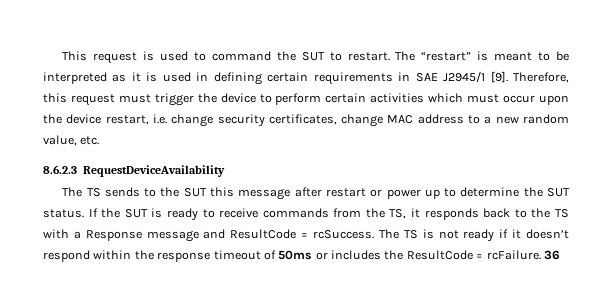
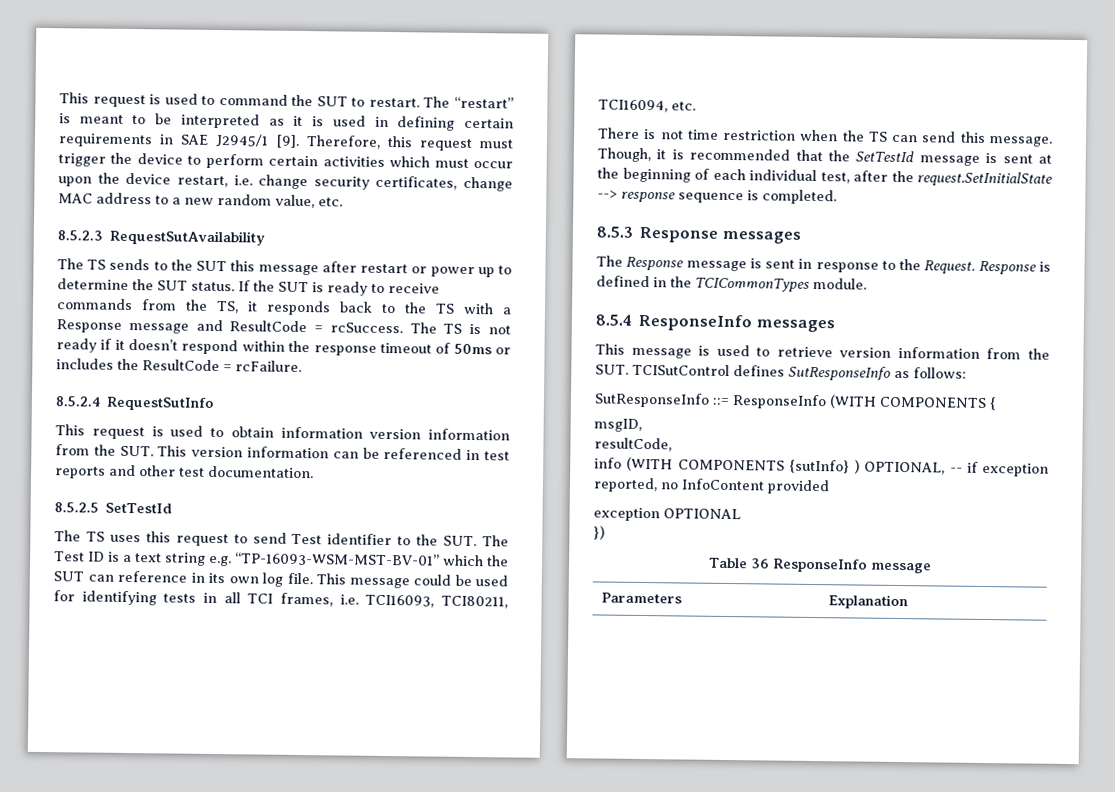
- 8.6.2.3 RequestDeviceAvailability
+ 8.5.2.3 RequestSutAvailability
- The TS is not ready if it doesn’t respond within the response timeout of 50ms or includes the ResultCode = rcFailure. 36
+ The TS is not ready if it doesn’t respond within the response timeout of 50ms or includes the ResultCode = rcFailure.
+ 8.5.2.4 RequestSutInfo
+ This request is used to obtain information version information from the SUT. This version information can be referenced in test reports and other test documentation.
+ 8.5.2.5 SetTestId
+ The TS uses this request to send Test identifier to the SUT. The Test ID is a text string e.g. “TP-16093-WSM-MST-BV-01” which the SUT can reference in its own log file. This message could be used for identifying tests in all TCI frames, i.e. TCI16093, TCI80211, TCI16094, etc.
+ There is not time restriction when the TS can send this message. Though, it is recommended that the SetTestId message is sent at the beginning of each individual test, after the request.SetInitialState --> response sequence is completed.
+ 8.5.3 Response messages
+ The Response message is sent in response to the Request. Response is defined in the TCICommonTypes module.
+ 8.5.4 ResponseInfo messages
+ This message is used to retrieve version information from the SUT. TCISutControl defines SutResponseInfo as follows:
+ SutResponseInfo ::= ResponseInfo (WITH COMPONENTS {
+ msgID,
+ resultCode,
+ info (WITH COMPONENTS {sutInfo} ) OPTIONAL, -- if exception reported, no InfoContent provided
+ exception OPTIONAL
+ })
+ Table 36 ResponseInfo message
+ Parameters | Explanation

